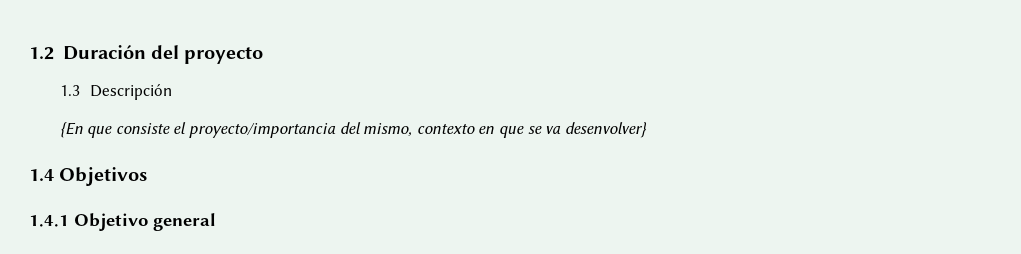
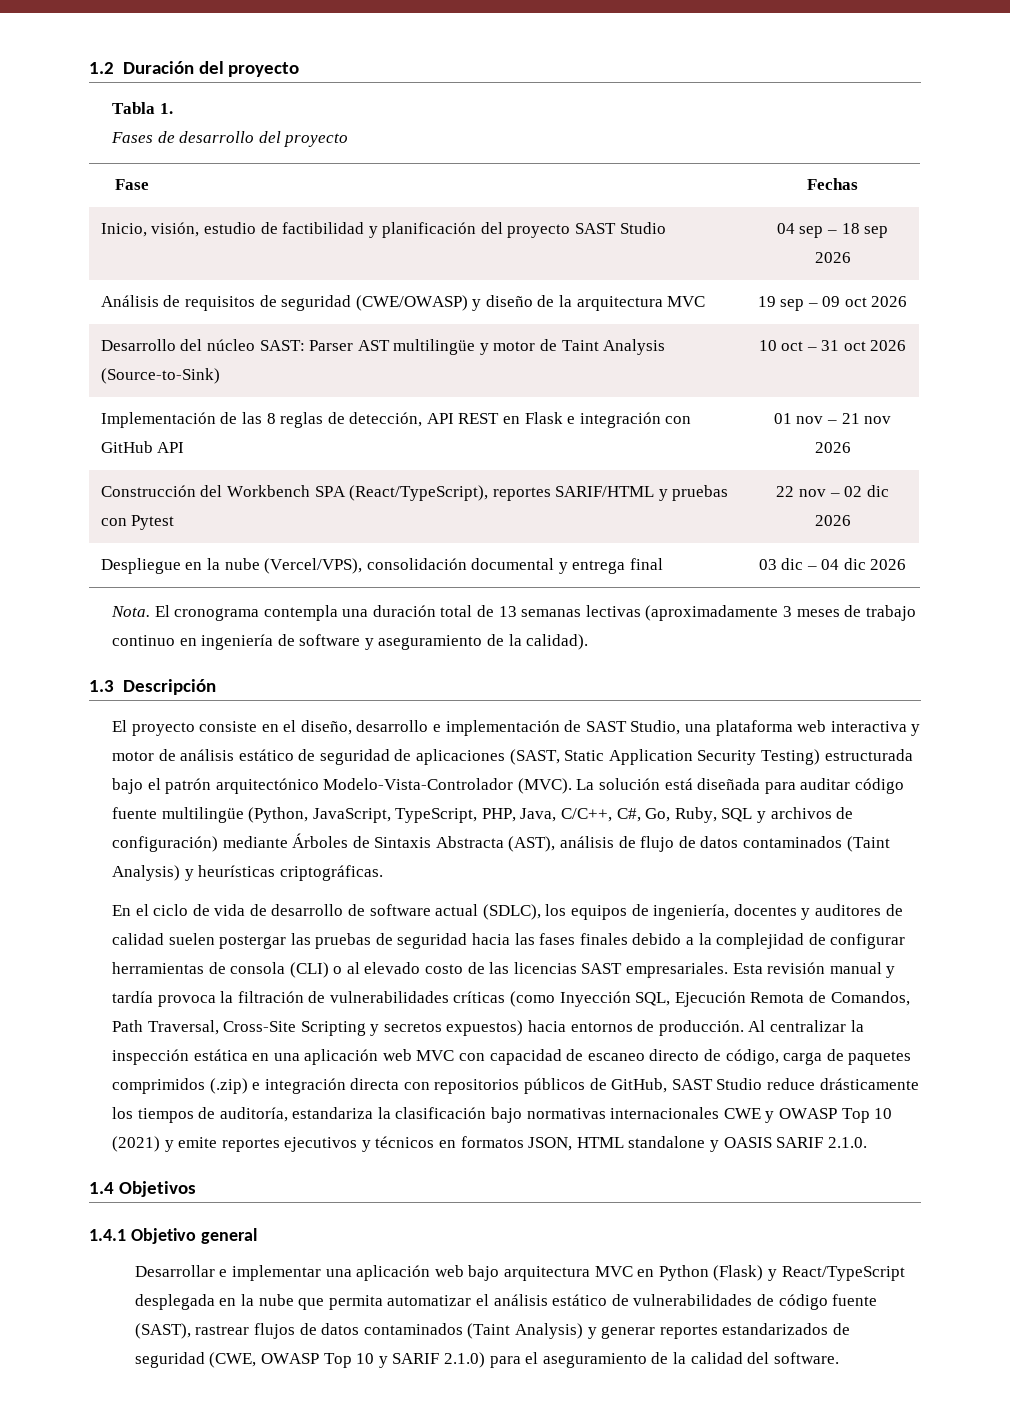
+ Tabla 1.
+ Fases de desarrollo del proyecto
+ Fase | Fechas
+ Inicio, visión, estudio de factibilidad y planificación del proyecto SAST Studio | 04 sep – 18 sep 2026
+ Análisis de requisitos de seguridad (CWE/OWASP) y diseño de la arquitectura MVC | 19 sep – 09 oct 2026
+ Desarrollo del núcleo SAST: Parser AST multilingüe y motor de Taint Analysis (Source-to-Sink) | 10 oct – 31 oct 2026
+ Implementación de las 8 reglas de detección, API REST en Flask e integración con GitHub API | 01 nov – 21 nov 2026
+ Construcción del Workbench SPA (React/TypeScript), reportes SARIF/HTML y pruebas con Pytest | 22 nov – 02 dic 2026
+ Despliegue en la nube (Vercel/VPS), consolidación documental y entrega final | 03 dic – 04 dic 2026
+ Nota. El cronograma contempla una duración total de 13 semanas lectivas (aproximadamente 3 meses de trabajo continuo en ingeniería de software y aseguramiento de la calidad).
  1.3 Descripción
- {En que consiste el proyecto/importancia del mismo, contexto en que se va desenvolver}
+ El proyecto consiste en el diseño, desarrollo e implementación de SAST Studio, una plataforma web interactiva y motor de análisis estático de seguridad de aplicaciones (SAST, Static Application Security Testing) estructurada bajo el patrón arquitectónico Modelo-Vista-Controlador (MVC). La solución está diseñada para auditar código fuente multilingüe (Python, JavaScript, TypeScript, PHP, Java, C/C++, C#, Go, Ruby, SQL y archivos de configuración) mediante Árboles de Sintaxis Abstracta (AST), análisis de flujo de datos contaminados (Taint Analysis) y heurísticas criptográficas.
+ En el ciclo de vida de desarrollo de software actual (SDLC), los equipos de ingeniería, docentes y auditores de calidad suelen postergar las pruebas de seguridad hacia las fases finales debido a la complejidad de configurar herramientas de consola (CLI) o al elevado costo de las licencias SAST empresariales. Esta revisión manual y tardía provoca la filtración de vulnerabilidades críticas (como Inyección SQL, Ejecución Remota de Comandos, Path Traversal, Cross-Site Scripting y secretos expuestos) hacia entornos de producción. Al centralizar la inspección estática en una aplicación web MVC con capacidad de escaneo directo de código, carga de paquetes comprimidos (.zip) e integración directa con repositorios públicos de GitHub, SAST Studio reduce drásticamente los tiempos de auditoría, estandariza la clasificación bajo normativas internacionales CWE y OWASP Top 10 (2021) y emite reportes ejecutivos y técnicos en formatos JSON, HTML standalone y OASIS SARIF 2.1.0.
+ Desarrollar e implementar una aplicación web bajo arquitectura MVC en Python (Flask) y React/TypeScript desplegada en la nube que permita automatizar el análisis estático de vulnerabilidades de código fuente (SAST), rastrear flujos de datos contaminados (Taint Analysis) y generar reportes estandarizados de seguridad (CWE, OWASP Top 10 y SARIF 2.1.0) para el aseguramiento de la calidad del software.

